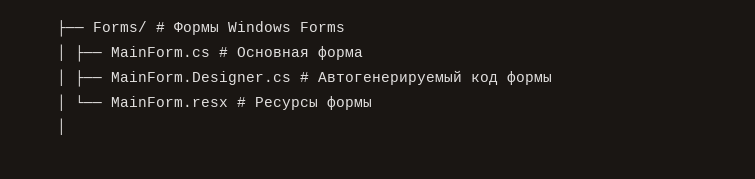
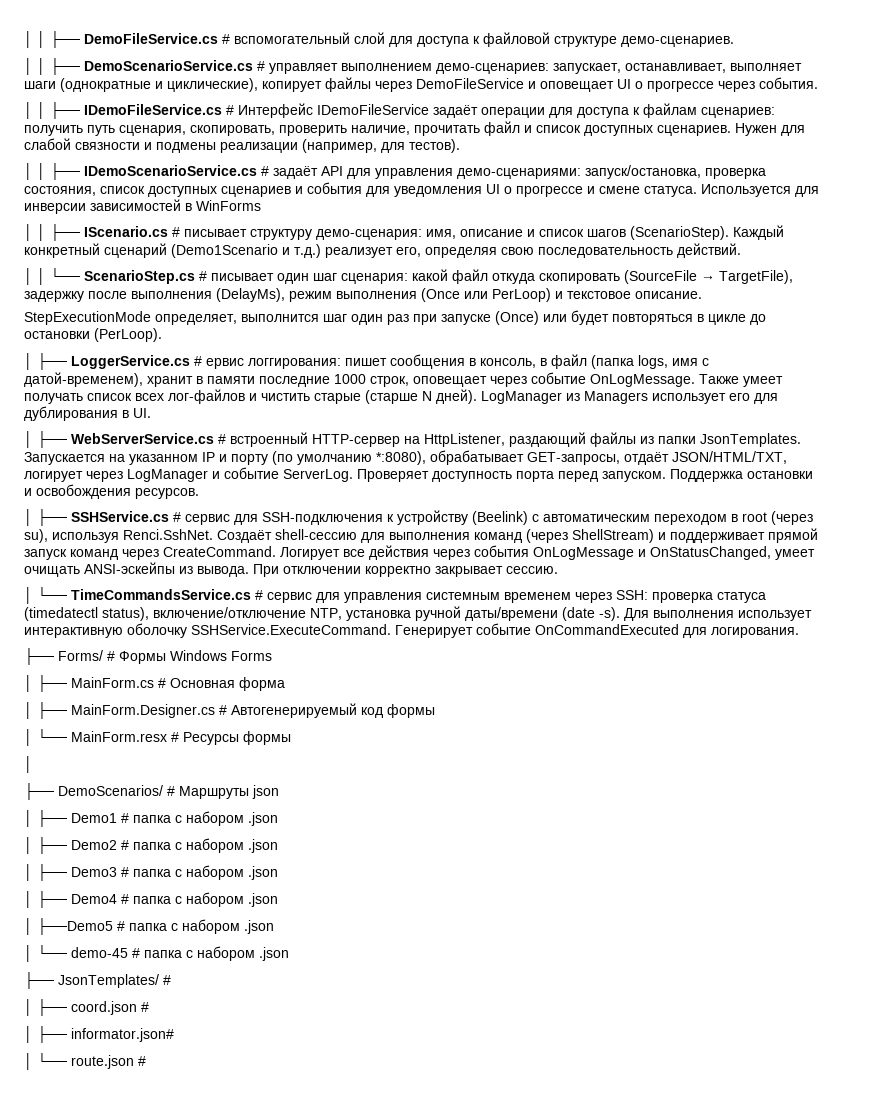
+ │ │ ├── DemoFileService.cs # вспомогательный слой для доступа к файловой структуре демо-сценариев.
+ │ │ ├── DemoScenarioService.cs # управляет выполнением демо-сценариев: запускает, останавливает, выполняет шаги (однократные и циклические), копирует файлы через DemoFileService и оповещает UI о прогрессе через события.
+ │ │ ├── IDemoFileService.cs # Интерфейс IDemoFileService задаёт операции для доступа к файлам сценариев: получить путь сценария, скопировать, проверить наличие, прочитать файл и список доступных сценариев. Нужен для слабой связности и подмены реализации (например, для тестов).
+ │ │ ├── IDemoScenarioService.cs # задаёт API для управления демо-сценариями: запуск/остановка, проверка состояния, список доступных сценариев и события для уведомления UI о прогрессе и смене статуса. Используется для инверсии зависимостей в WinForms
+ │ │ ├── IScenario.cs # писывает структуру демо-сценария: имя, описание и список шагов (ScenarioStep). Каждый конкретный сценарий (Demo1Scenario и т.д.) реализует его, определяя свою последовательность действий.
+ │ │ └── ScenarioStep.cs # писывает один шаг сценария: какой файл откуда скопировать (SourceFile → TargetFile), задержку после выполнения (DelayMs), режим выполнения (Once или PerLoop) и текстовое описание.
+ StepExecutionMode определяет, выполнится шаг один раз при запуске (Once) или будет повторяться в цикле до остановки (PerLoop).
+ │ ├── LoggerService.cs # ервис логгирования: пишет сообщения в консоль, в файл (папка logs, имя с датой-временем), хранит в памяти последние 1000 строк, оповещает через событие OnLogMessage. Также умеет получать список всех лог-файлов и чистить старые (старше N дней). LogManager из Managers использует его для дублирования в UI.
+ │ ├── WebServerService.cs # встроенный HTTP-сервер на HttpListener, раздающий файлы из папки JsonTemplates. Запускается на указанном IP и порту (по умолчанию *:8080), обрабатывает GET-запросы, отдаёт JSON/HTML/TXT, логирует через LogManager и событие ServerLog. Проверяет доступность порта перед запуском. Поддержка остановки и освобождения ресурсов.
+ │ ├── SSHService.cs # сервис для SSH-подключения к устройству (Beelink) с автоматическим переходом в root (через su), используя Renci.SshNet. Создаёт shell-сессию для выполнения команд (через ShellStream) и поддерживает прямой запуск команд через CreateCommand. Логирует все действия через события OnLogMessage и OnStatusChanged, умеет очищать ANSI-эскейпы из вывода. При отключении корректно закрывает сессию.
+ │ └── TimeCommandsService.cs # сервис для управления системным временем через SSH: проверка статуса (timedatectl status), включение/отключение NTP, установка ручной даты/времени (date -s). Для выполнения использует интерактивную оболочку SSHService.ExecuteCommand. Генерирует событие OnCommandExecuted для логирования.
+ ├── DemoScenarios/ # Маршруты json
+ │ ├── Demo1 # папка с набором .json
+ │ ├── Demo2 # папка с набором .json
+ │ ├── Demo3 # папка с набором .json
+ │ ├── Demo4 # папка с набором .json
+ │ ├──Demo5 # папка с набором .json
+ │ └── demo-45 # папка с набором .json
+ ├── JsonTemplates/ #
+ │ ├── coord.json #
+ │ ├── informator.json#
+ │ └── route.json #

